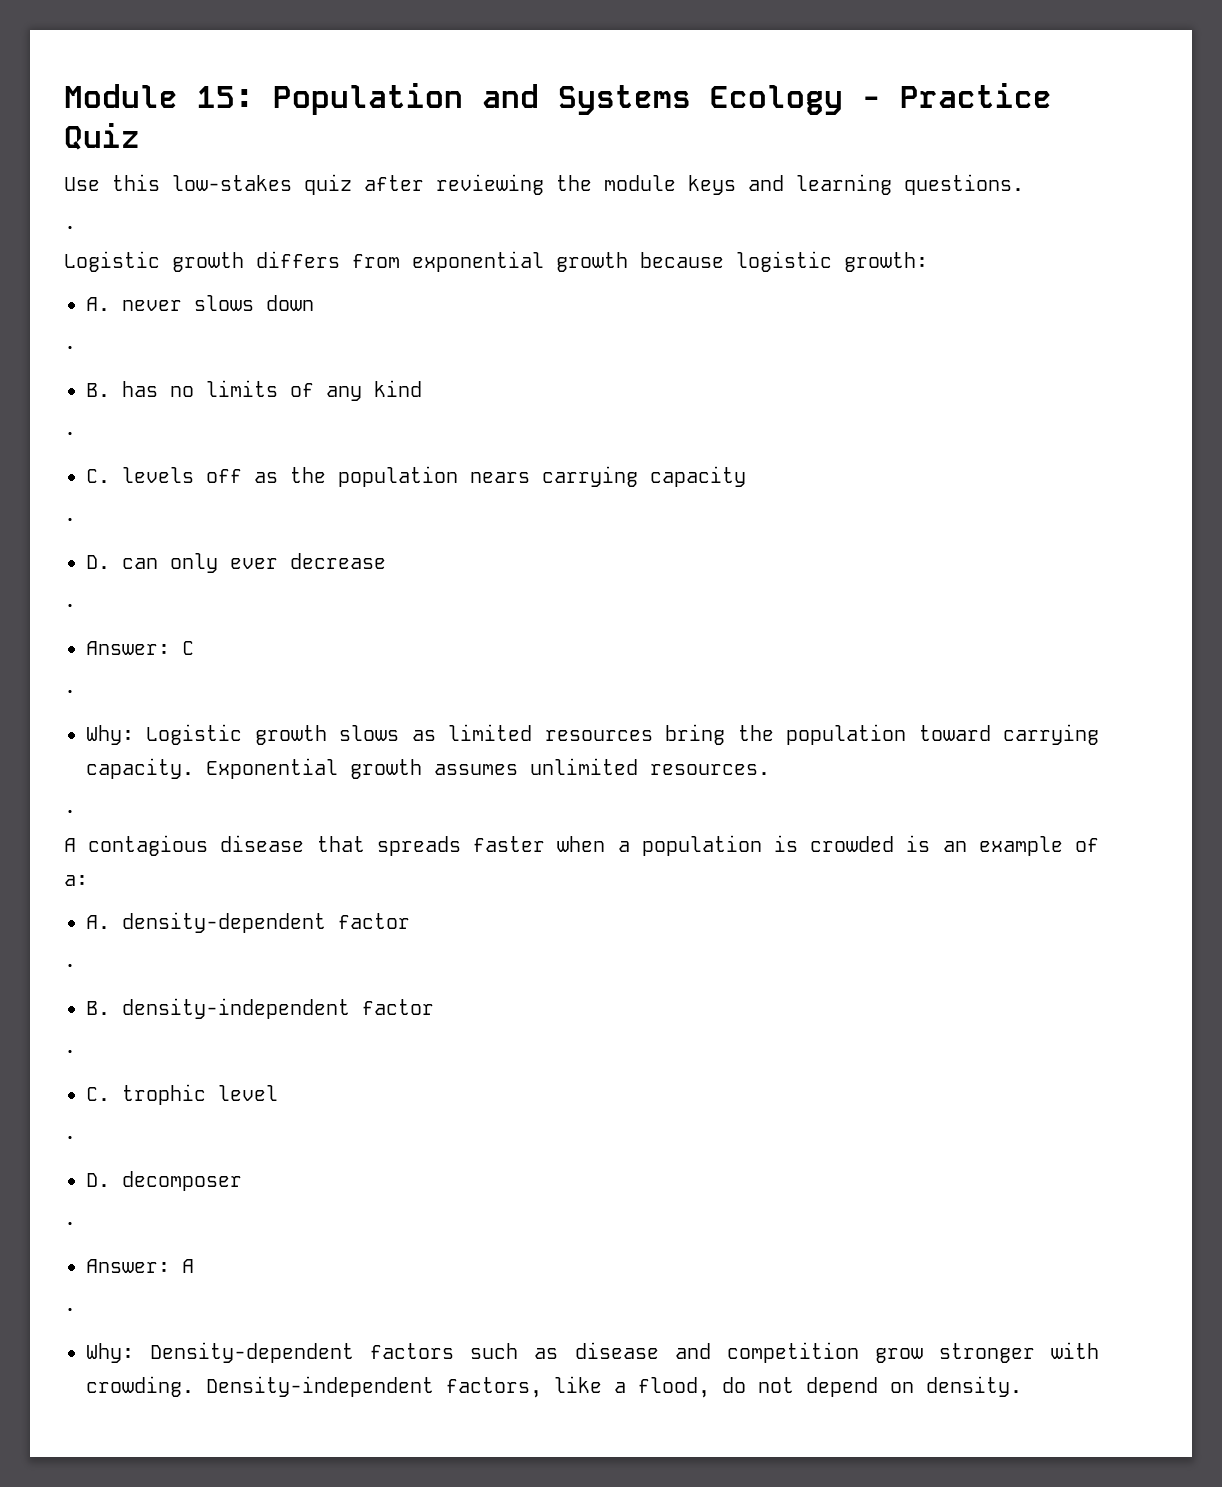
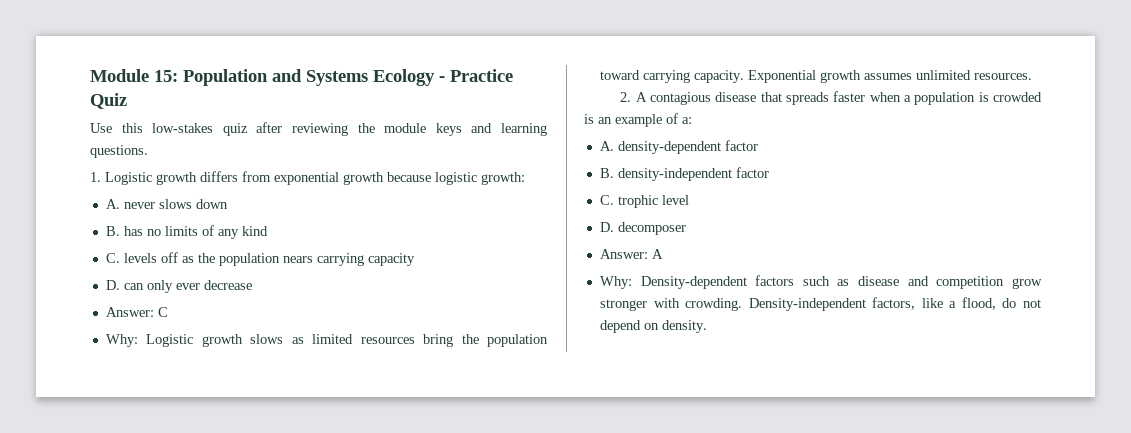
  Use this low-stakes quiz after reviewing the module keys and learning questions.
- •
- Logistic growth differs from exponential growth because logistic growth:
+ 1. Logistic growth differs from exponential growth because logistic growth:
  A. never slows down
- •
  B. has no limits of any kind
- •
  C. levels off as the population nears carrying capacity
- •
  D. can only ever decrease
- •
  Answer: C
- •
  Exponential growth assumes unlimited resources.
- •
- A contagious disease that spreads faster when a population is crowded is an example of a:
+ 2. A contagious disease that spreads faster when a population is crowded is an example of a:
  A. density-dependent factor
- •
  B. density-independent factor
- •
  C. trophic level
- •
  D. decomposer
- •
  Answer: A
- •

